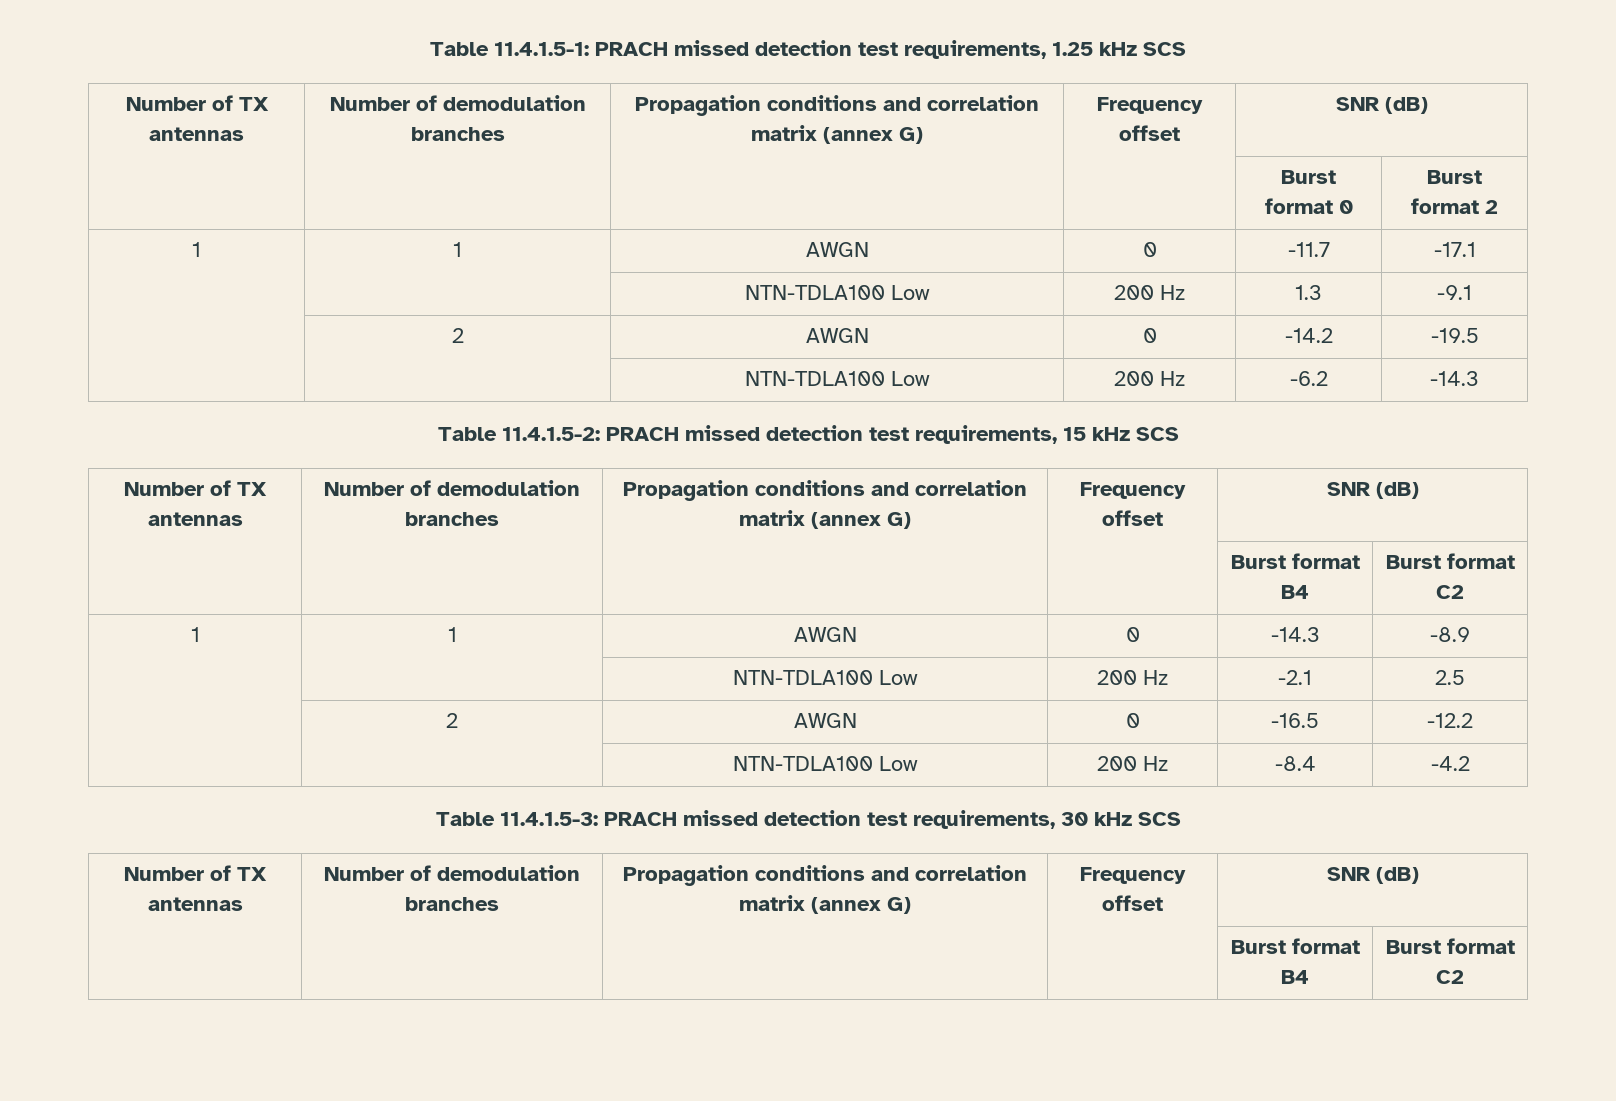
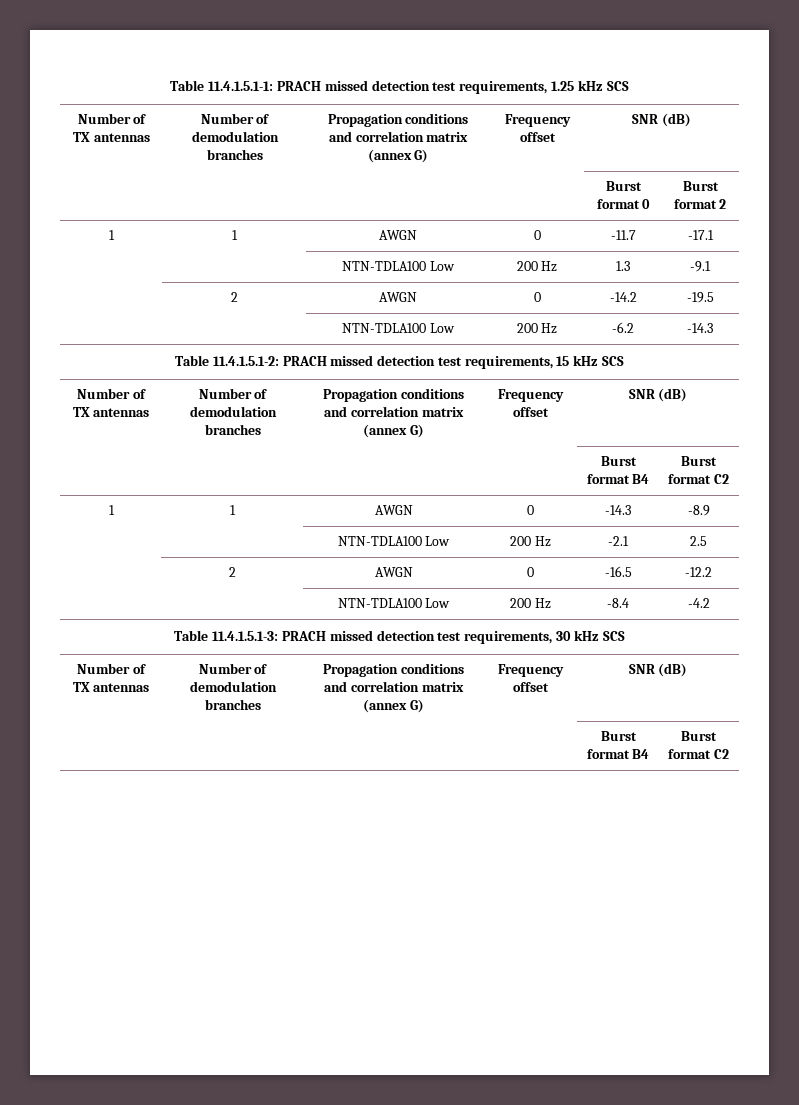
- Table 11.4.1.5-1: PRACH missed detection test requirements, 1.25 kHz SCS
+ Table 11.4.1.5.1-1: PRACH missed detection test requirements, 1.25 kHz SCS
- Table 11.4.1.5-2: PRACH missed detection test requirements, 15 kHz SCS
+ Table 11.4.1.5.1-2: PRACH missed detection test requirements, 15 kHz SCS
- Table 11.4.1.5-3: PRACH missed detection test requirements, 30 kHz SCS
+ Table 11.4.1.5.1-3: PRACH missed detection test requirements, 30 kHz SCS

